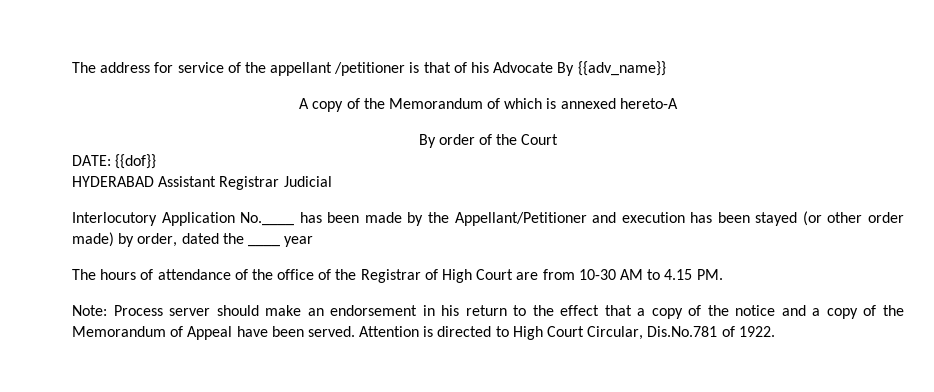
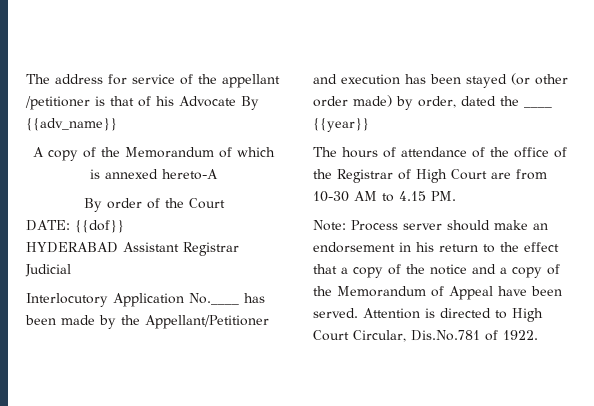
- Interlocutory Application No.____ has been made by the Appellant/Petitioner and execution has been stayed (or other order made) by order, dated the ____ year
+ Interlocutory Application No.____ has been made by the Appellant/Petitioner and execution has been stayed (or other order made) by order, dated the ____ {{year}}

